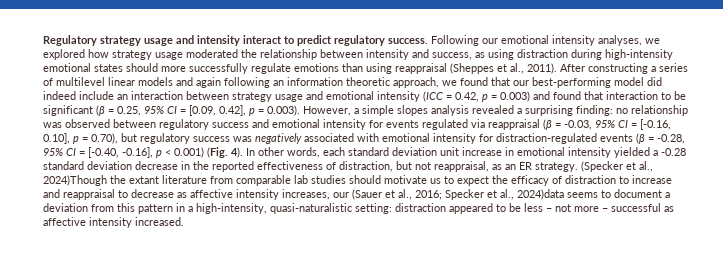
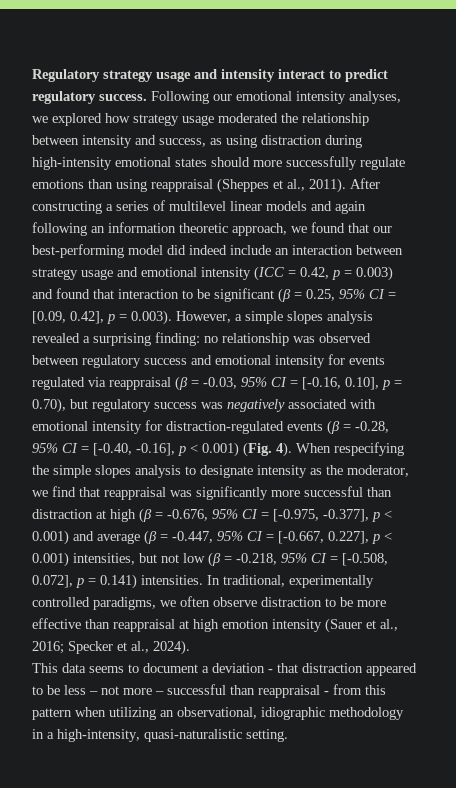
- In other words, each standard deviation unit increase in emotional intensity yielded a -0.28 standard deviation decrease in the reported effectiveness of distraction, but not reappraisal, as an ER strategy. (Specker et al., 2024)Though the extant literature from comparable lab studies should motivate us to expect the efficacy of distraction to increase and reappraisal to decrease as affective intensity increases, our (Sauer et al., 2016; Specker et al., 2024)data seems to document a deviation from this pattern in a high-intensity, quasi-naturalistic setting: distraction appeared to be less – not more – successful as affective intensity increased.
+ When respecifying the simple slopes analysis to designate intensity as the moderator, we find that reappraisal was significantly more successful than distraction at high (β = -0.676, 95% CI = [-0.975, -0.377], p < 0.001) and average (β = -0.447, 95% CI = [-0.667, 0.227], p < 0.001) intensities, but not low (β = -0.218, 95% CI = [-0.508, 0.072], p = 0.141) intensities. In traditional, experimentally controlled paradigms, we often observe distraction to be more effective than reappraisal at high emotion intensity (Sauer et al., 2016; Specker et al., 2024).
+ This data seems to document a deviation - that distraction appeared to be less – not more – successful than reappraisal - from this pattern when utilizing an observational, idiographic methodology in a high-intensity, quasi-naturalistic setting.

